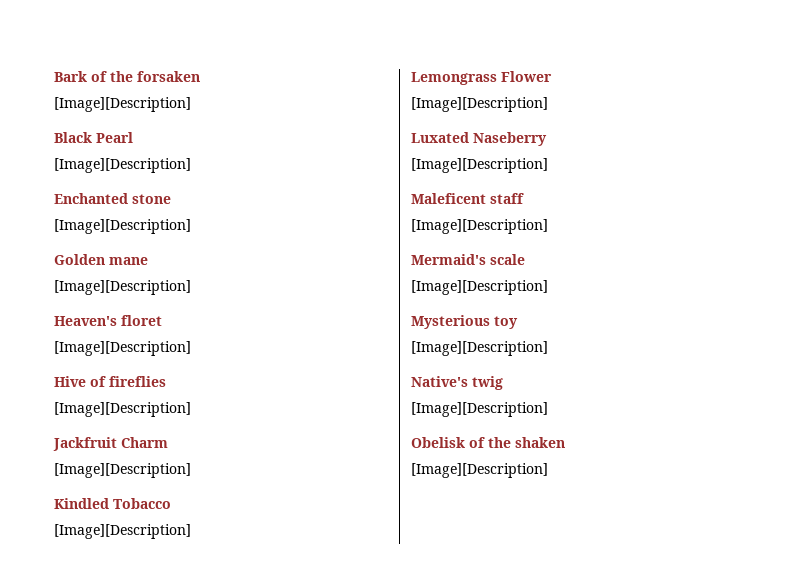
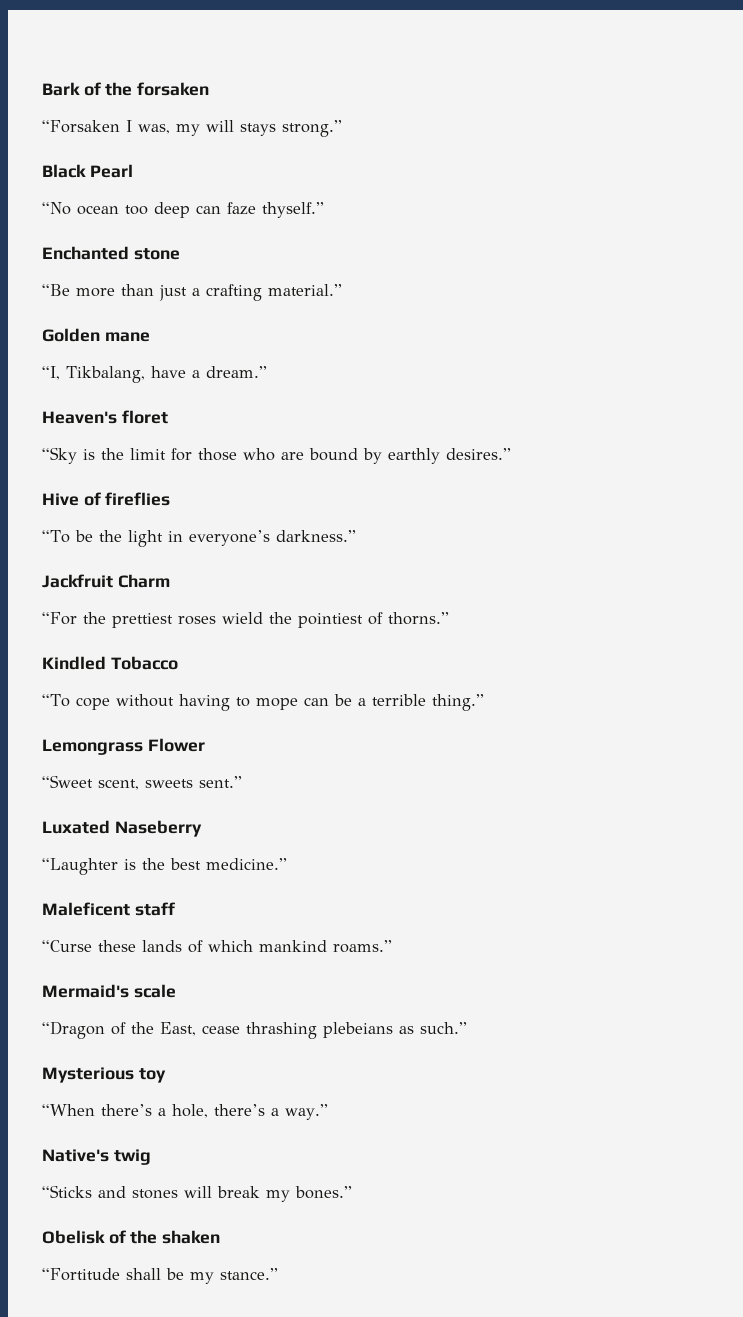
  Bark of the forsaken
- [Image][Description]
+ “Forsaken I was, my will stays strong.”
  Black Pearl
- [Image][Description]
+ “No ocean too deep can faze thyself.”
  Enchanted stone
- [Image][Description]
+ “Be more than just a crafting material.”
  Golden mane
- [Image][Description]
+ “I, Tikbalang, have a dream.”
  Heaven's floret
- [Image][Description]
+ “Sky is the limit for those who are bound by earthly desires.”
  Hive of fireflies
- [Image][Description]
+ “To be the light in everyone’s darkness.”
  Jackfruit Charm
- [Image][Description]
+ “For the prettiest roses wield the pointiest of thorns.”
  Kindled Tobacco
- [Image][Description]
+ “To cope without having to mope can be a terrible thing.”
  Lemongrass Flower
- [Image][Description]
+ “Sweet scent, sweets sent.”
  Luxated Naseberry
- [Image][Description]
+ “Laughter is the best medicine.”
  Maleficent staff
- [Image][Description]
+ “Curse these lands of which mankind roams.”
  Mermaid's scale
- [Image][Description]
+ “Dragon of the East, cease thrashing plebeians as such.”
  Mysterious toy
- [Image][Description]
+ “When there’s a hole, there’s a way.”
  Native's twig
- [Image][Description]
+ “Sticks and stones will break my bones.”
  Obelisk of the shaken
- [Image][Description]
+ “Fortitude shall be my stance.”

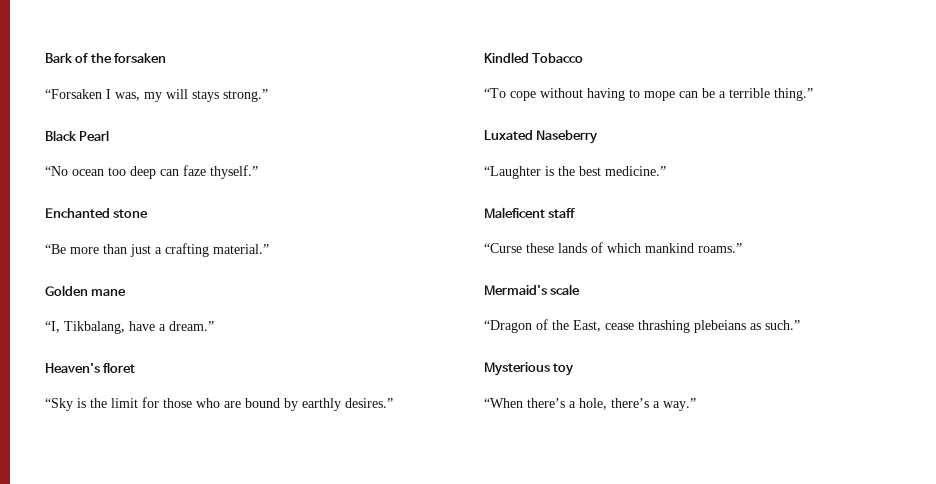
- Hive of fireflies
- “To be the light in everyone’s darkness.”
- Jackfruit Charm
- “For the prettiest roses wield the pointiest of thorns.”
- Lemongrass Flower
- “Sweet scent, sweets sent.”
- Native's twig
- “Sticks and stones will break my bones.”
- Obelisk of the shaken
- “Fortitude shall be my stance.”

